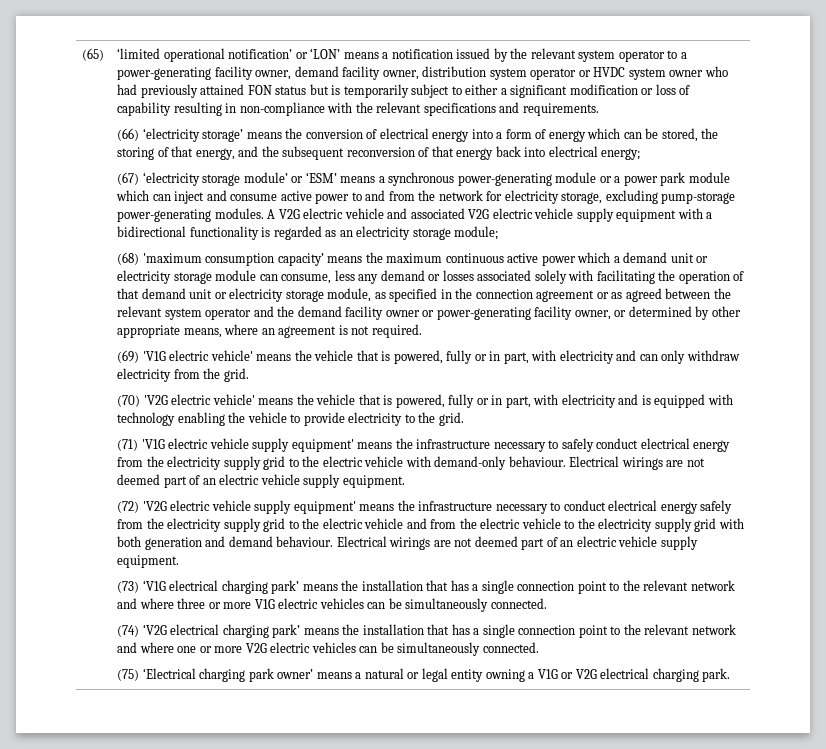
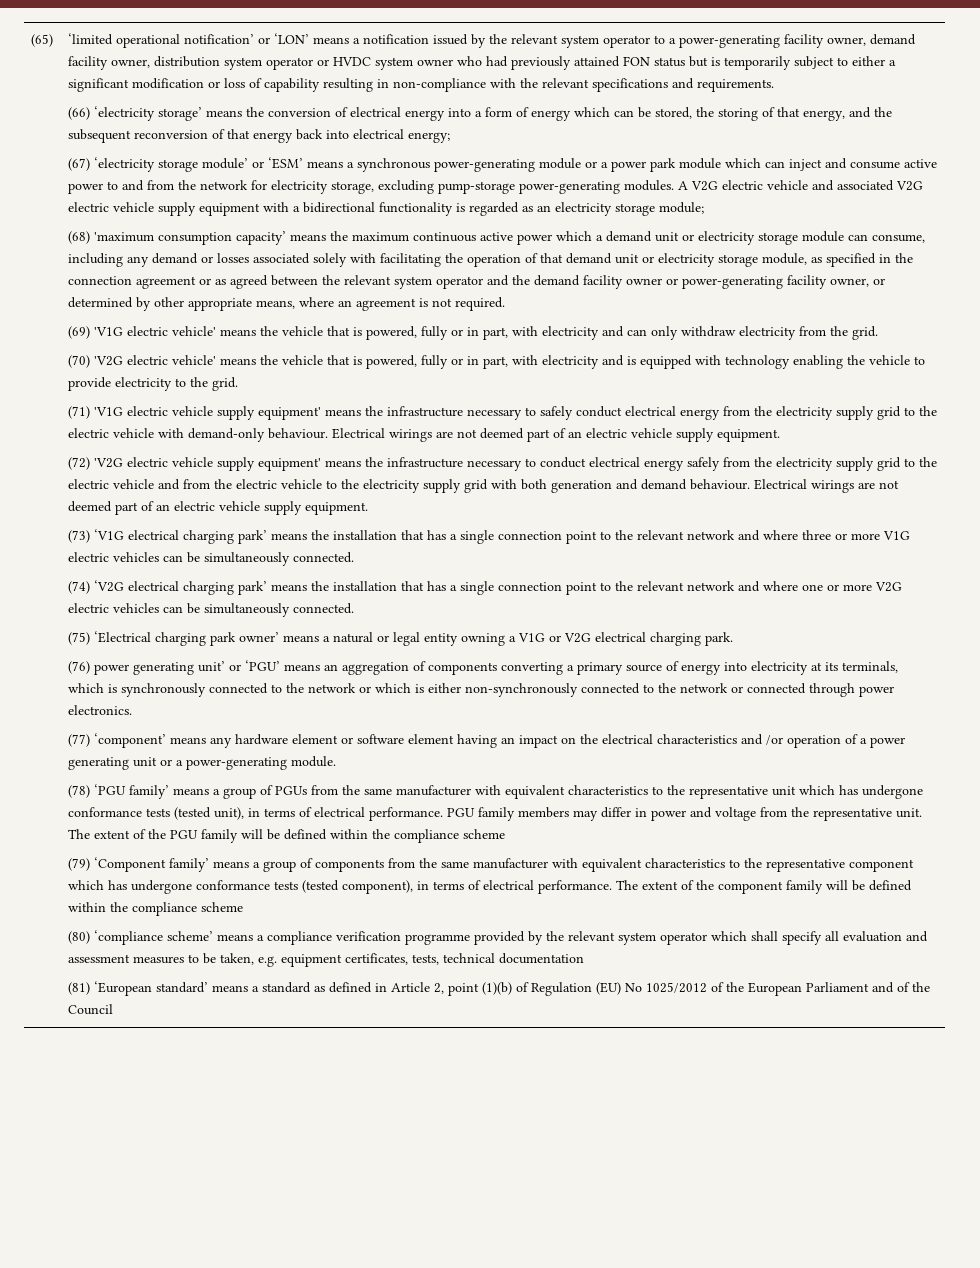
- (68) 'maximum consumption capacity’ means the maximum continuous active power which a demand unit or electricity storage module can consume, less any demand or losses associated solely with facilitating the operation of that demand unit or electricity storage module, as specified in the connection agreement or as agreed between the relevant system operator and the demand facility owner or power-generating facility owner, or determined by other appropriate means, where an agreement is not required.
+ (68) 'maximum consumption capacity’ means the maximum continuous active power which a demand unit or electricity storage module can consume, including any demand or losses associated solely with facilitating the operation of that demand unit or electricity storage module, as specified in the connection agreement or as agreed between the relevant system operator and the demand facility owner or power-generating facility owner, or determined by other appropriate means, where an agreement is not required.
+ (76) power generating unit’ or ‘PGU’ means an aggregation of components converting a primary source of energy into electricity at its terminals, which is synchronously connected to the network or which is either non-synchronously connected to the network or connected through power electronics.
+ (77) ‘component’ means any hardware element or software element having an impact on the electrical characteristics and /or operation of a power generating unit or a power-generating module.
+ (78) ‘PGU family’ means a group of PGUs from the same manufacturer with equivalent characteristics to the representative unit which has undergone conformance tests (tested unit), in terms of electrical performance. PGU family members may differ in power and voltage from the representative unit. The extent of the PGU family will be defined within the compliance scheme
+ (79) ‘Component family’ means a group of components from the same manufacturer with equivalent characteristics to the representative component which has undergone conformance tests (tested component), in terms of electrical performance. The extent of the component family will be defined within the compliance scheme
+ (80) ‘compliance scheme’ means a compliance verification programme provided by the relevant system operator which shall specify all evaluation and assessment measures to be taken, e.g. equipment certificates, tests, technical documentation
+ (81) ‘European standard’ means a standard as defined in Article 2, point (1)(b) of Regulation (EU) No 1025/2012 of the European Parliament and of the Council

